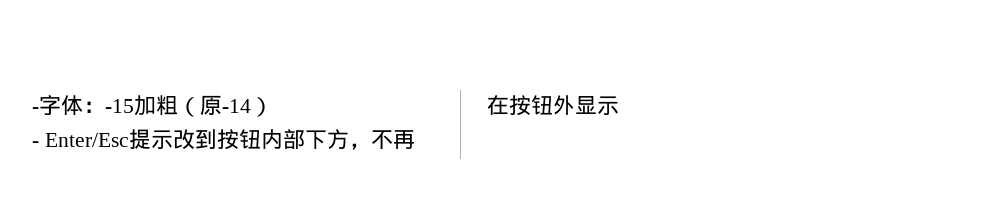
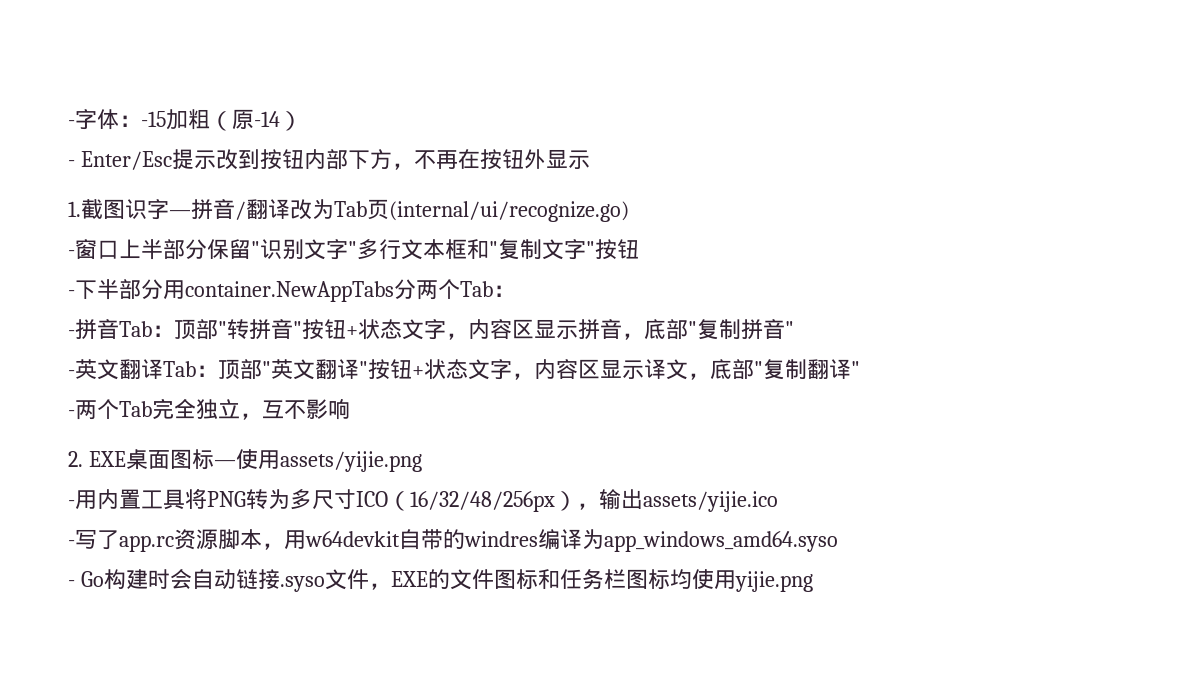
+ 1.截图识字—拼音/翻译改为Tab页(internal/ui/recognize.go)
+ -窗口上半部分保留"识别文字"多行文本框和"复制文字"按钮
+ -下半部分用container.NewAppTabs分两个Tab：
+ -拼音Tab：顶部"转拼音"按钮+状态文字，内容区显示拼音，底部"复制拼音"
+ -英文翻译Tab：顶部"英文翻译"按钮+状态文字，内容区显示译文，底部"复制翻译"
+ -两个Tab完全独立，互不影响
+ 2. EXE桌面图标—使用assets/yijie.png
+ -用内置工具将PNG转为多尺寸ICO（16/32/48/256px），输出assets/yijie.ico
+ -写了app.rc资源脚本，用w64devkit自带的windres编译为app_windows_amd64.syso
+ - Go构建时会自动链接.syso文件，EXE的文件图标和任务栏图标均使用yijie.png

